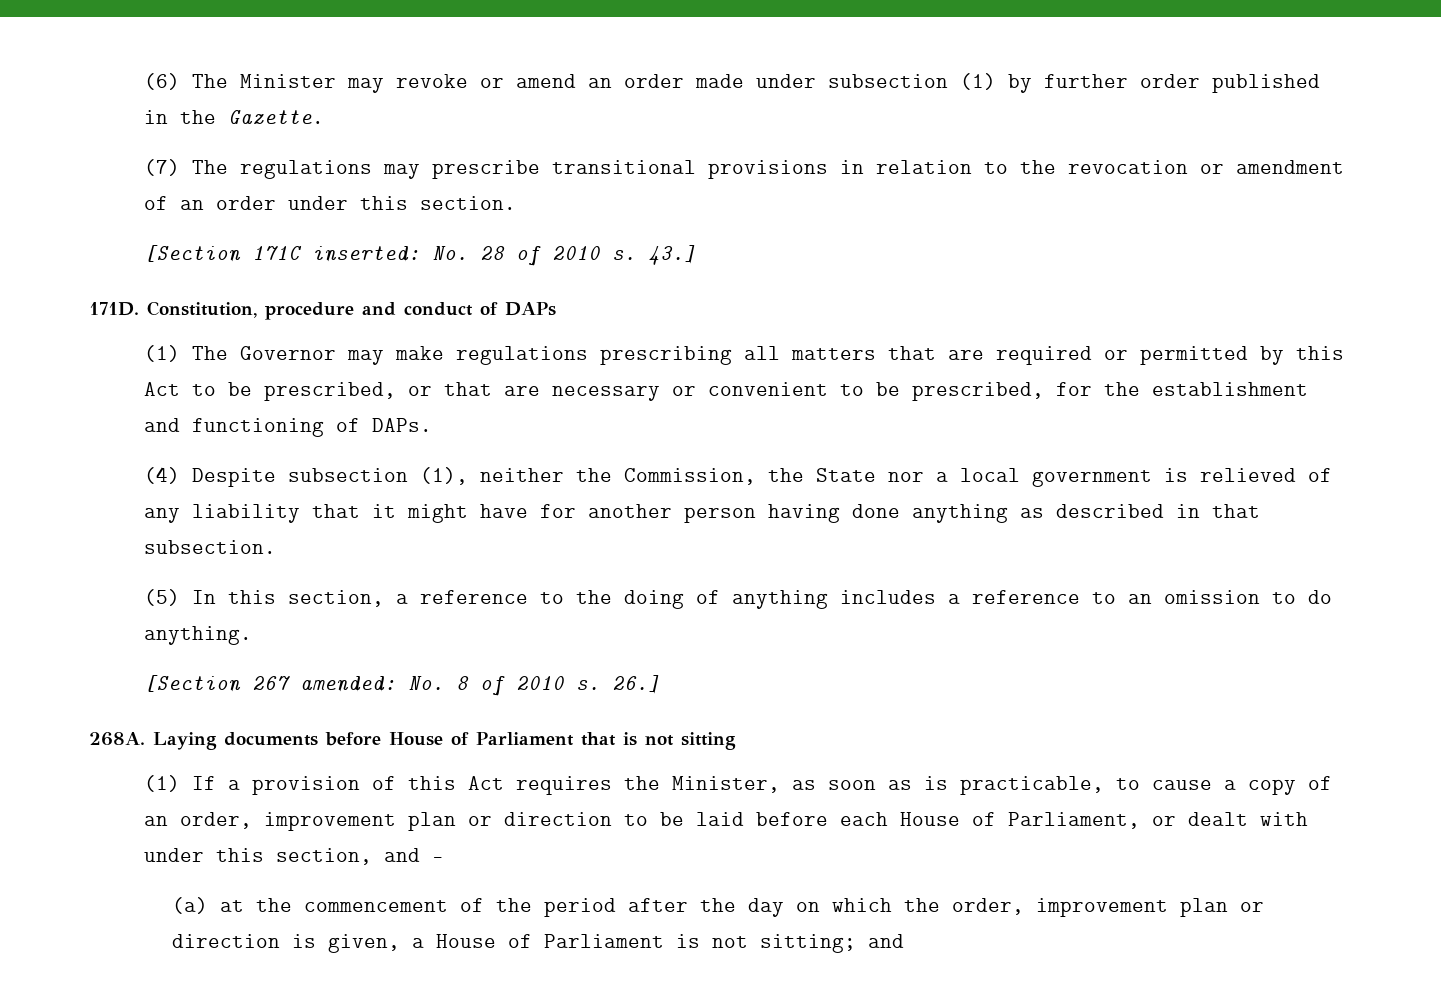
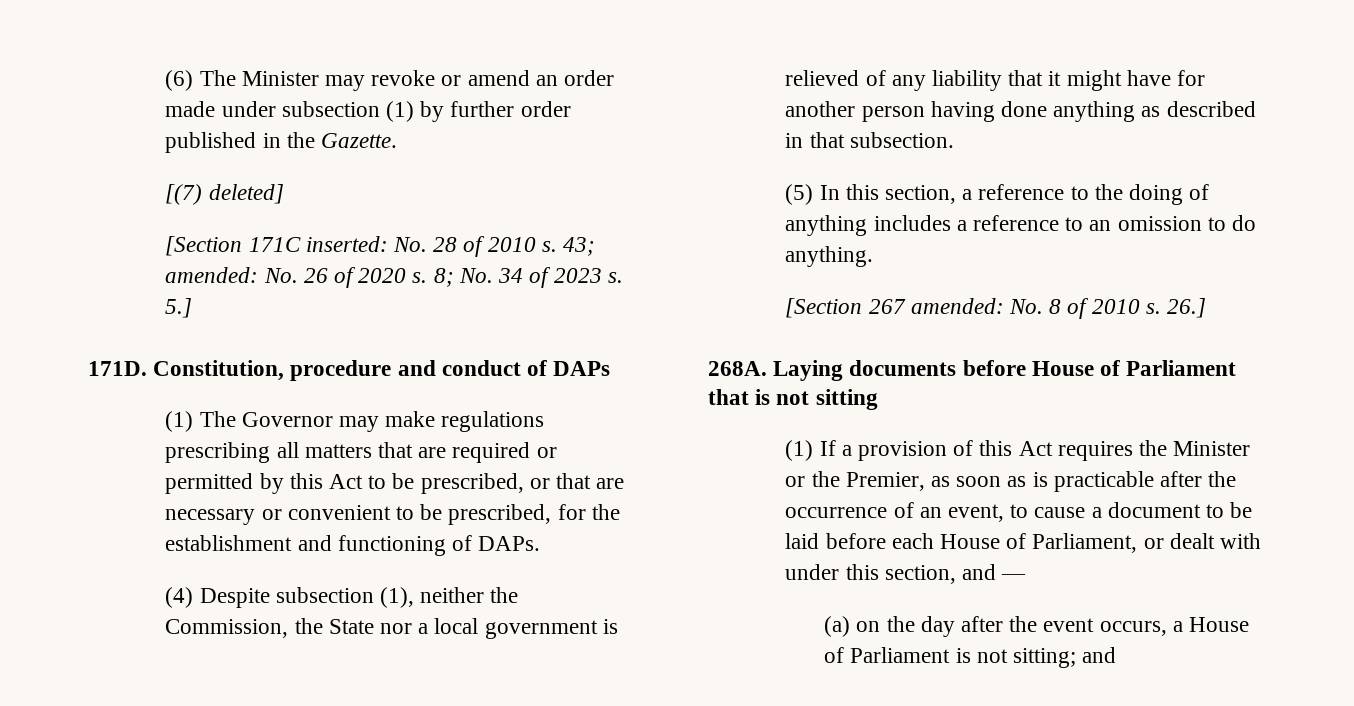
- (7) The regulations may prescribe transitional provisions in relation to the revocation or amendment of an order under this section.
+ [(7) deleted]
- 43.]
+ 43; amended: No. 26 of 2020 s. 8; No. 34 of 2023 s. 5.]
- (1) If a provision of this Act requires the Minister, as soon as is practicable, to cause a copy of an order, improvement plan or direction to be laid before each House of Parliament, or dealt with under this section, and —
+ (1) If a provision of this Act requires the Minister or the Premier, as soon as is practicable after the occurrence of an event, to cause a document to be laid before each House of Parliament, or dealt with under this section, and —
- (a) at the commencement of the period after the day on which the order, improvement plan or direction is given, a House of Parliament is not sitting; and
+ (a) on the day after the event occurs, a House of Parliament is not sitting; and

